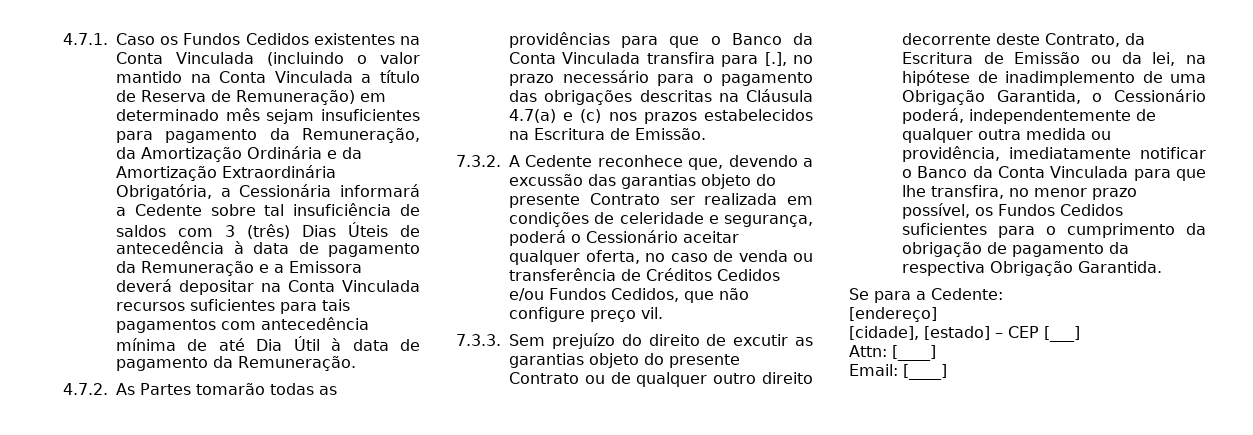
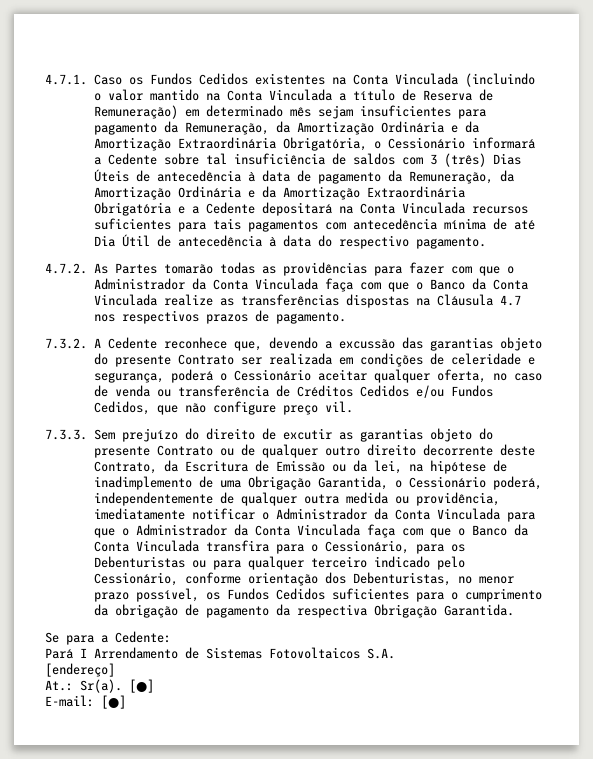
- 4.7.1. Caso os Fundos Cedidos existentes na Conta Vinculada (incluindo o valor mantido na Conta Vinculada a título de Reserva de Remuneração) em determinado mês sejam insuficientes para pagamento da Remuneração, da Amortização Ordinária e da Amortização Extraordinária Obrigatória, a Cessionária informará a Cedente sobre tal insuficiência de saldos com 3 (três) Dias Úteis de antecedência à data de pagamento da Remuneração e a Emissora deverá depositar na Conta Vinculada recursos suficientes para tais pagamentos com antecedência mínima de até Dia Útil à data de pagamento da Remuneração.
+ 4.7.1. Caso os Fundos Cedidos existentes na Conta Vinculada (incluindo o valor mantido na Conta Vinculada a título de Reserva de Remuneração) em determinado mês sejam insuficientes para pagamento da Remuneração, da Amortização Ordinária e da Amortização Extraordinária Obrigatória, o Cessionário informará a Cedente sobre tal insuficiência de saldos com 3 (três) Dias Úteis de antecedência à data de pagamento da Remuneração, da Amortização Ordinária e da Amortização Extraordinária Obrigatória e a Cedente depositará na Conta Vinculada recursos suficientes para tais pagamentos com antecedência mínima de até Dia Útil de antecedência à data do respectivo pagamento.
- 4.7.2. As Partes tomarão todas as providências para que o Banco da Conta Vinculada transfira para [.], no prazo necessário para o pagamento das obrigações descritas na Cláusula 4.7(a) e (c) nos prazos estabelecidos na Escritura de Emissão.
+ 4.7.2. As Partes tomarão todas as providências para fazer com que o Administrador da Conta Vinculada faça com que o Banco da Conta Vinculada realize as transferências dispostas na Cláusula 4.7 nos respectivos prazos de pagamento.
- 7.3.3. Sem prejuízo do direito de excutir as garantias objeto do presente Contrato ou de qualquer outro direito decorrente deste Contrato, da Escritura de Emissão ou da lei, na hipótese de inadimplemento de uma Obrigação Garantida, o Cessionário poderá, independentemente de qualquer outra medida ou providência, imediatamente notificar o Banco da Conta Vinculada para que lhe transfira, no menor prazo possível, os Fundos Cedidos suficientes para o cumprimento da obrigação de pagamento da respectiva Obrigação Garantida.
+ 7.3.3. Sem prejuízo do direito de excutir as garantias objeto do presente Contrato ou de qualquer outro direito decorrente deste Contrato, da Escritura de Emissão ou da lei, na hipótese de inadimplemento de uma Obrigação Garantida, o Cessionário poderá, independentemente de qualquer outra medida ou providência, imediatamente notificar o Administrador da Conta Vinculada para que o Administrador da Conta Vinculada faça com que o Banco da Conta Vinculada transfira para o Cessionário, para os Debenturistas ou para qualquer terceiro indicado pelo Cessionário, conforme orientação dos Debenturistas, no menor prazo possível, os Fundos Cedidos suficientes para o cumprimento da obrigação de pagamento da respectiva Obrigação Garantida.
+ Pará I Arrendamento de Sistemas Fotovoltaicos S.A.
  [endereço]
- [cidade], [estado] – CEP [___]
- Attn: [____]
- Email: [____]
+ At.: Sr(a). [●]
+ E-mail: [●]

